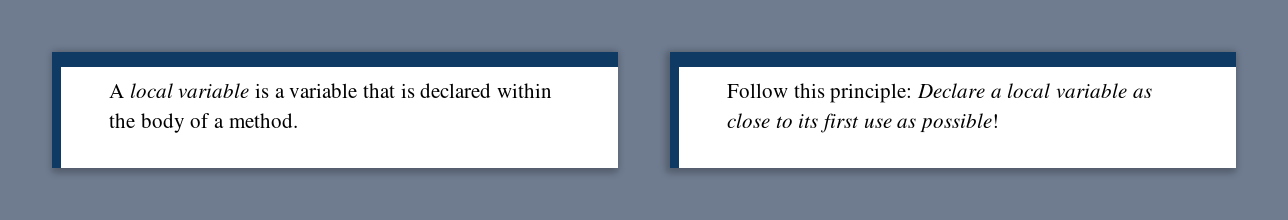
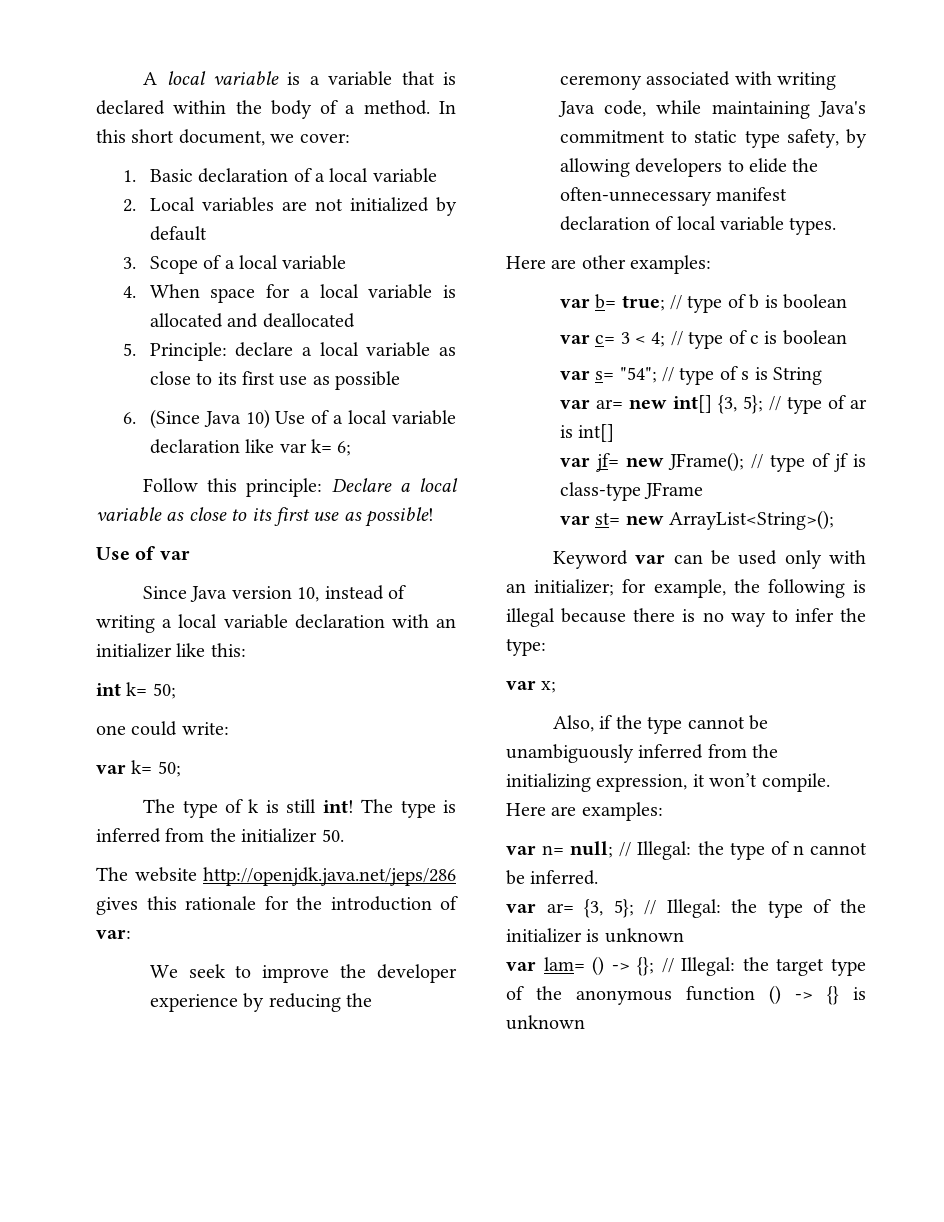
+ In this short document, we cover:
+ 1. Basic declaration of a local variable
+ 2. Local variables are not initialized by default
+ 3. Scope of a local variable
+ 4. When space for a local variable is allocated and deallocated
+ 5. Principle: declare a local variable as close to its first use as possible
+ 6. (Since Java 10) Use of a local variable declaration like var k= 6;
+ Use of var
+ Since Java version 10, instead of writing a local variable declaration with an initializer like this:
+ int k= 50;
+ one could write:
+ var k= 50;
+ The type of k is still int! The type is inferred from the initializer 50.
+ The website http://openjdk.java.net/jeps/286 gives this rationale for the introduction of var:
+ We seek to improve the developer experience by reducing the ceremony associated with writing Java code, while maintaining Java's commitment to static type safety, by allowing developers to elide the often-unnecessary manifest declaration of local variable types.
+ Here are other examples:
+ var b= true; // type of b is boolean
+ var c= 3 < 4; // type of c is boolean
+ var s= "54"; // type of s is String
+ var ar= new int[] {3, 5}; // type of ar is int[]
+ var jf= new JFrame(); // type of jf is class-type JFrame
+ var st= new ArrayList<String>();
+ Keyword var can be used only with an initializer; for example, the following is illegal because there is no way to infer the type:
+ var x;
+ Also, if the type cannot be unambiguously inferred from the initializing expression, it won’t compile. Here are examples:
+ var n= null; // Illegal: the type of n cannot be inferred.
+ var ar= {3, 5}; // Illegal: the type of the initializer is unknown
+ var lam= () -> {}; // Illegal: the target type of the anonymous function () -> {} is unknown

